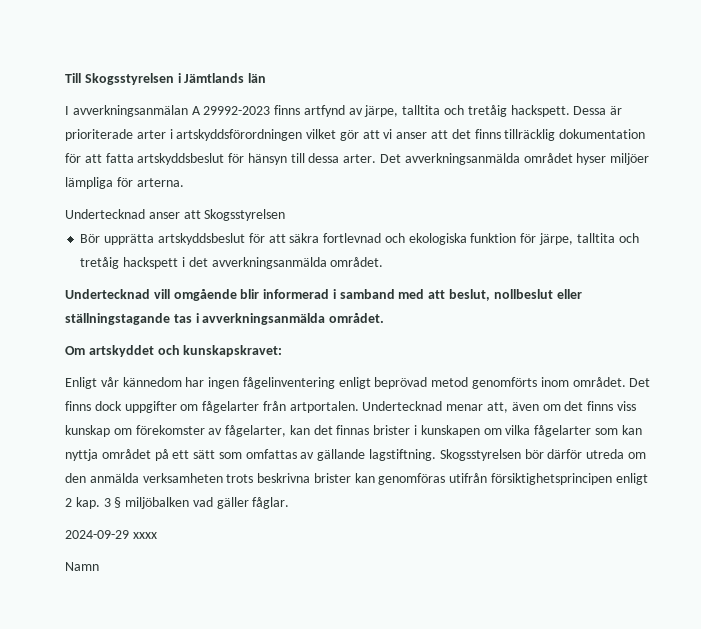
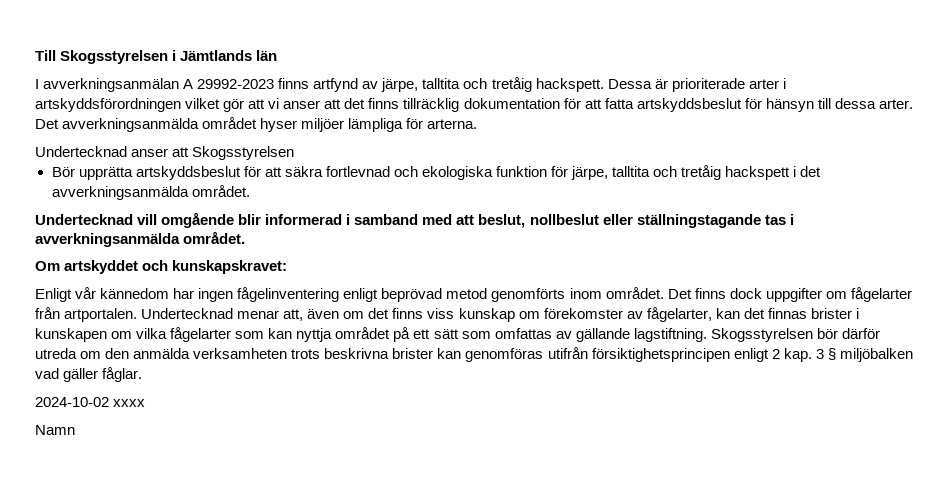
- 2024-09-29 xxxx
+ 2024-10-02 xxxx

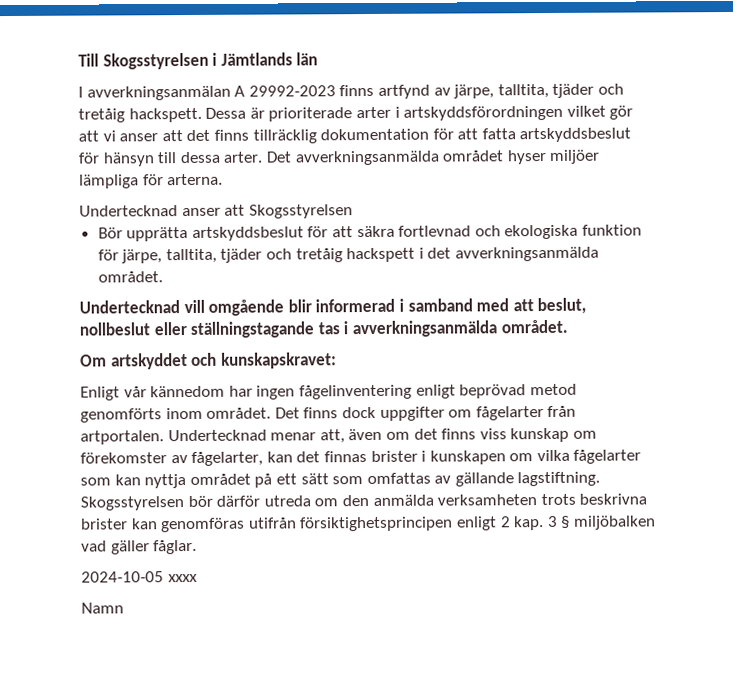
- I avverkningsanmälan A 29992-2023 finns artfynd av järpe, talltita och tretåig hackspett.
+ I avverkningsanmälan A 29992-2023 finns artfynd av järpe, talltita, tjäder och tretåig hackspett.
- Bör upprätta artskyddsbeslut för att säkra fortlevnad och ekologiska funktion för järpe, talltita och tretåig hackspett i det avverkningsanmälda området.
+ Bör upprätta artskyddsbeslut för att säkra fortlevnad och ekologiska funktion för järpe, talltita, tjäder och tretåig hackspett i det avverkningsanmälda området.
- 2024-10-02 xxxx
+ 2024-10-05 xxxx

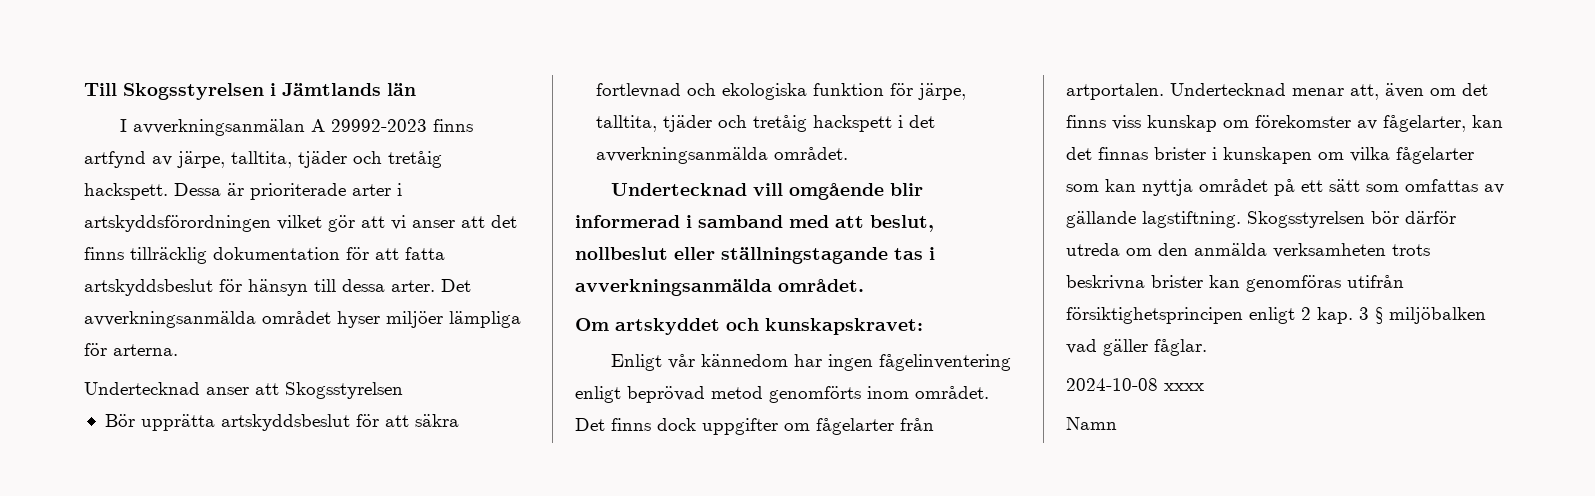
- 2024-10-05 xxxx
+ 2024-10-08 xxxx

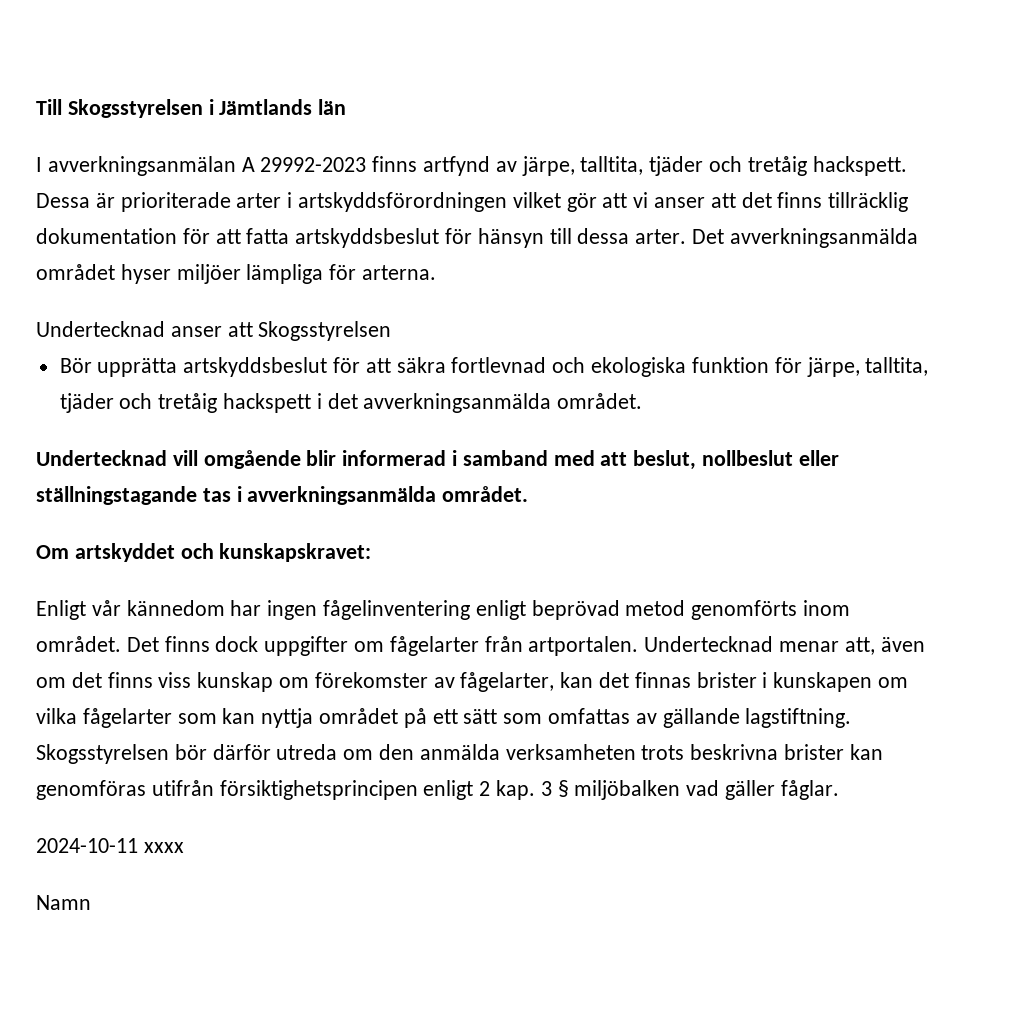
- 2024-10-08 xxxx
+ 2024-10-11 xxxx

